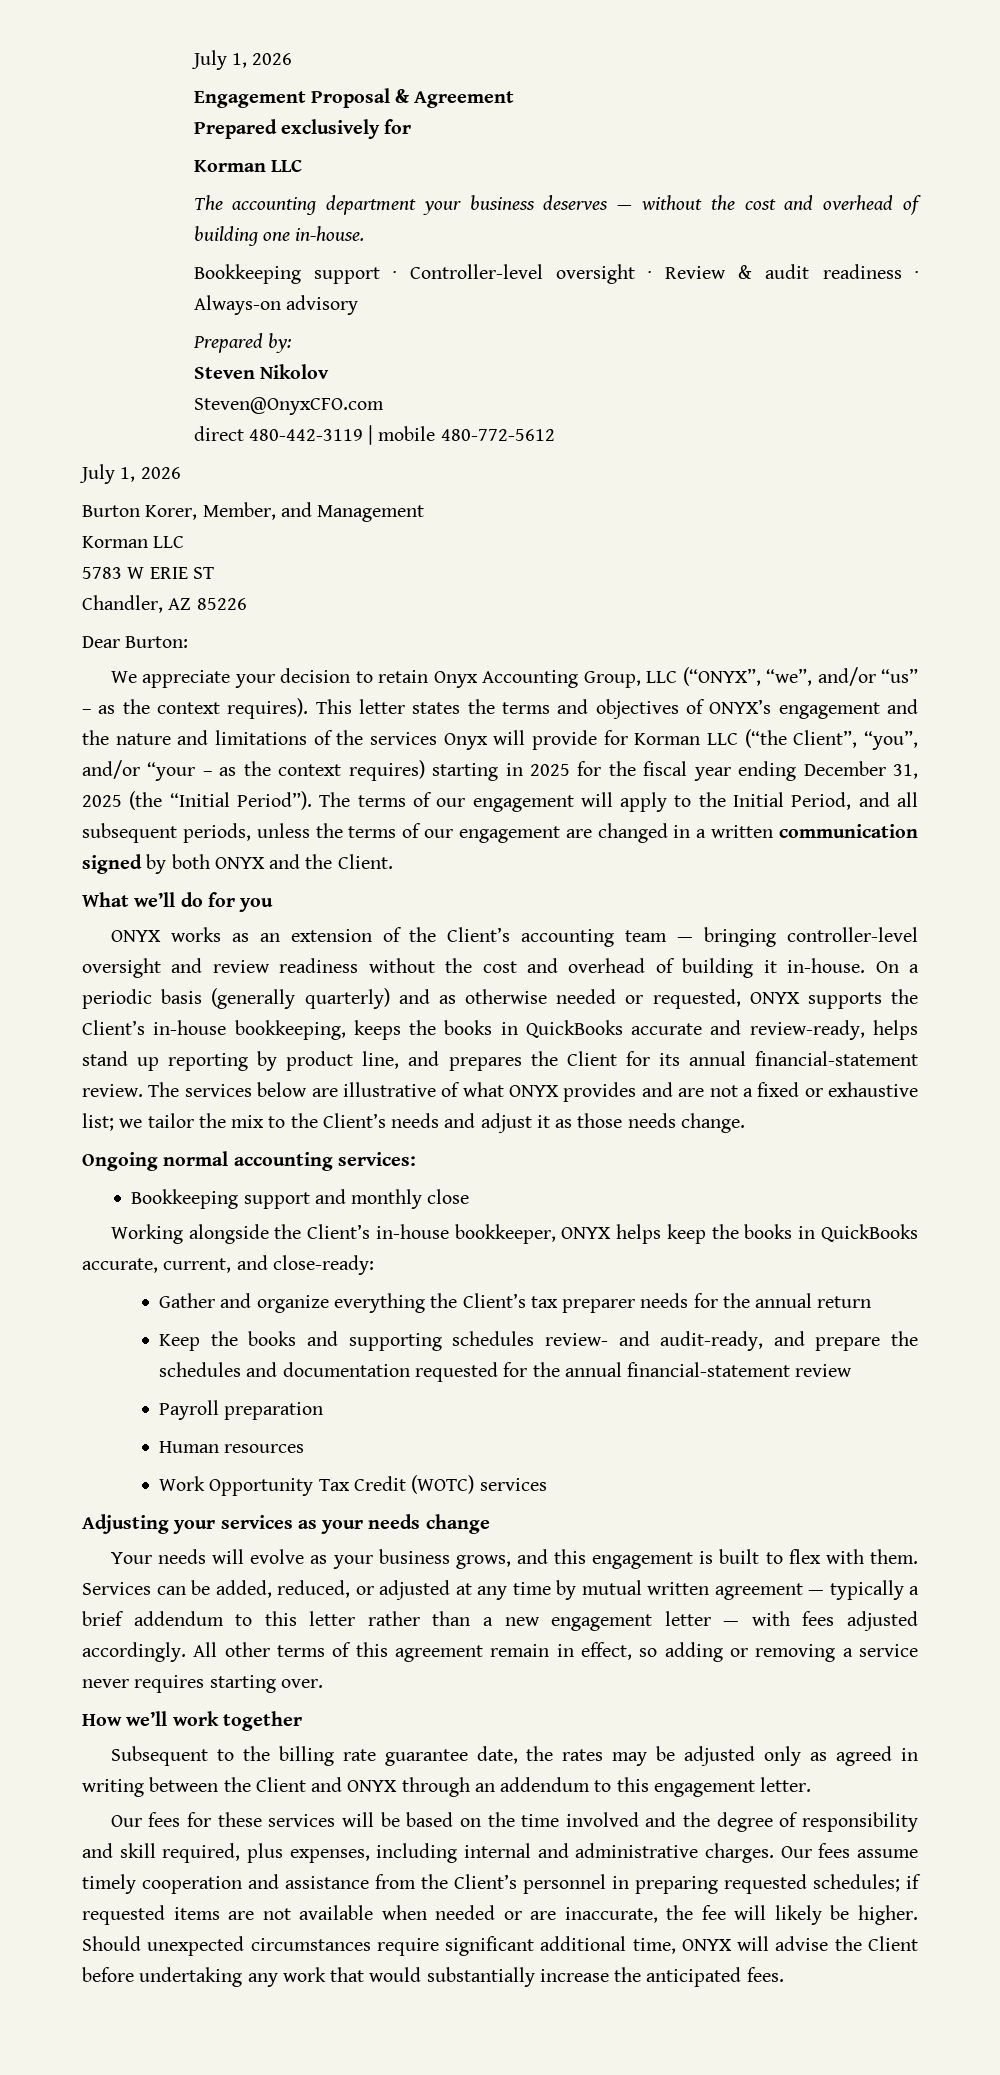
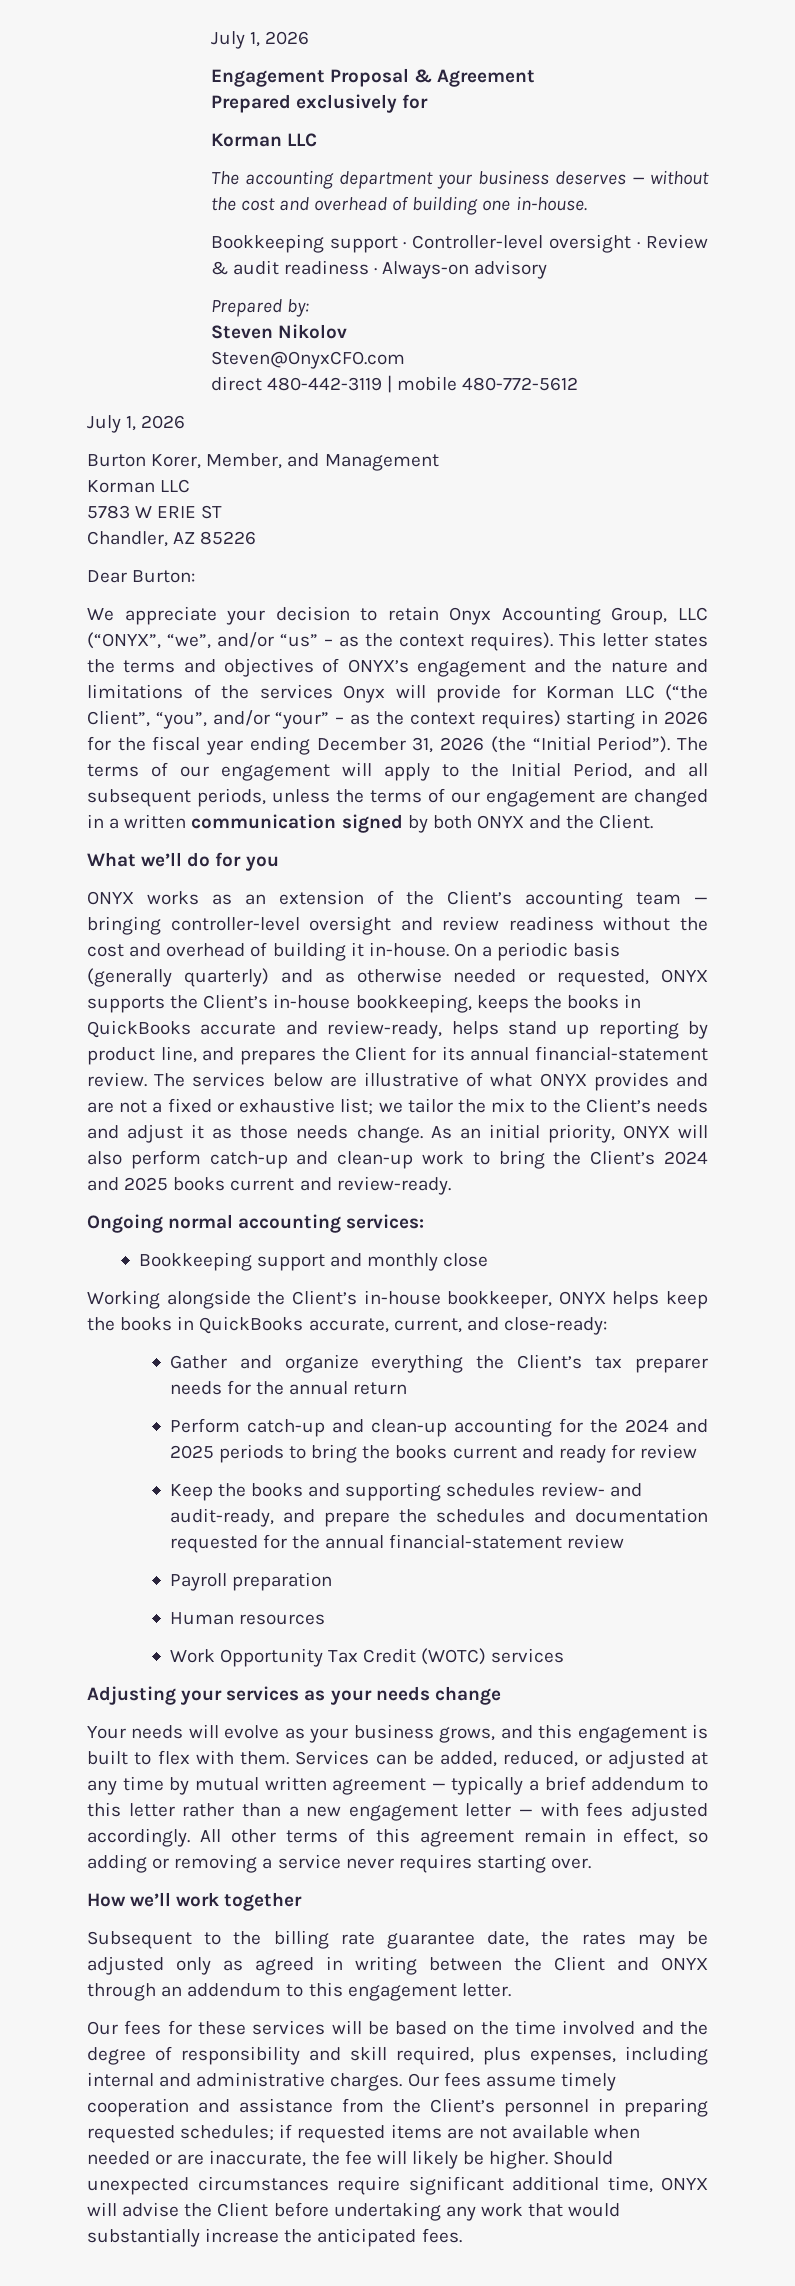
- This letter states the terms and objectives of ONYX’s engagement and the nature and limitations of the services Onyx will provide for Korman LLC (“the Client”, “you”, and/or “your – as the context requires) starting in 2025 for the fiscal year ending December 31, 2025 (the “Initial Period”).
+ This letter states the terms and objectives of ONYX’s engagement and the nature and limitations of the services Onyx will provide for Korman LLC (“the Client”, “you”, and/or “your” – as the context requires) starting in 2026 for the fiscal year ending December 31, 2026 (the “Initial Period”).
+ As an initial priority, ONYX will also perform catch-up and clean-up work to bring the Client’s 2024 and 2025 books current and review-ready.
+ Perform catch-up and clean-up accounting for the 2024 and 2025 periods to bring the books current and ready for review

